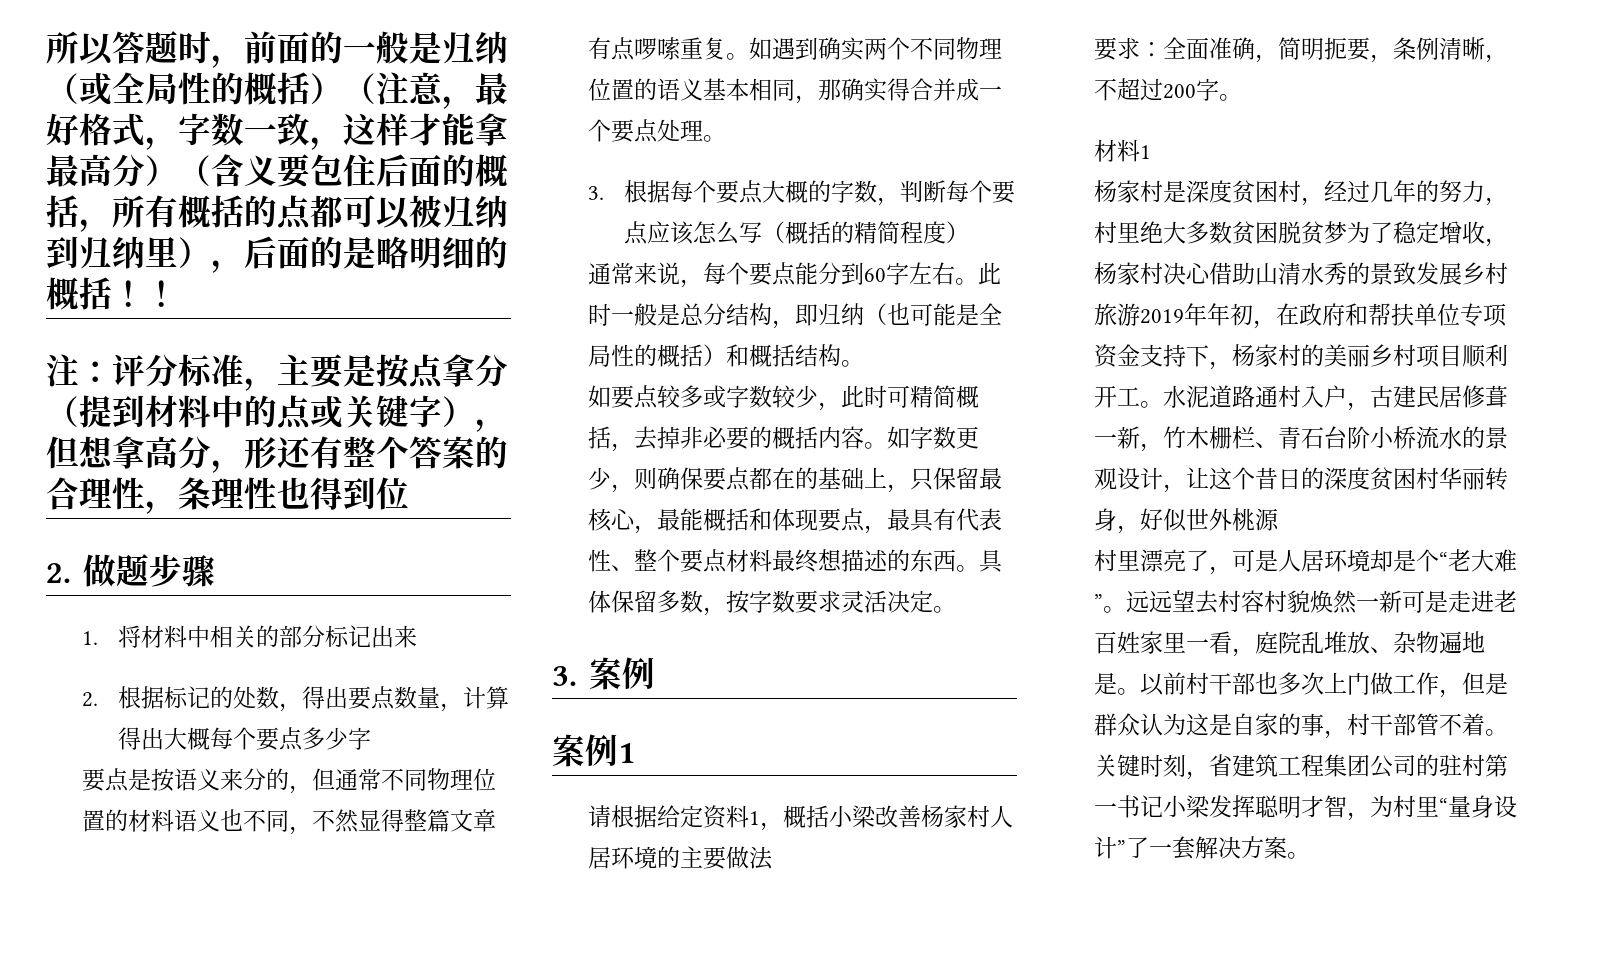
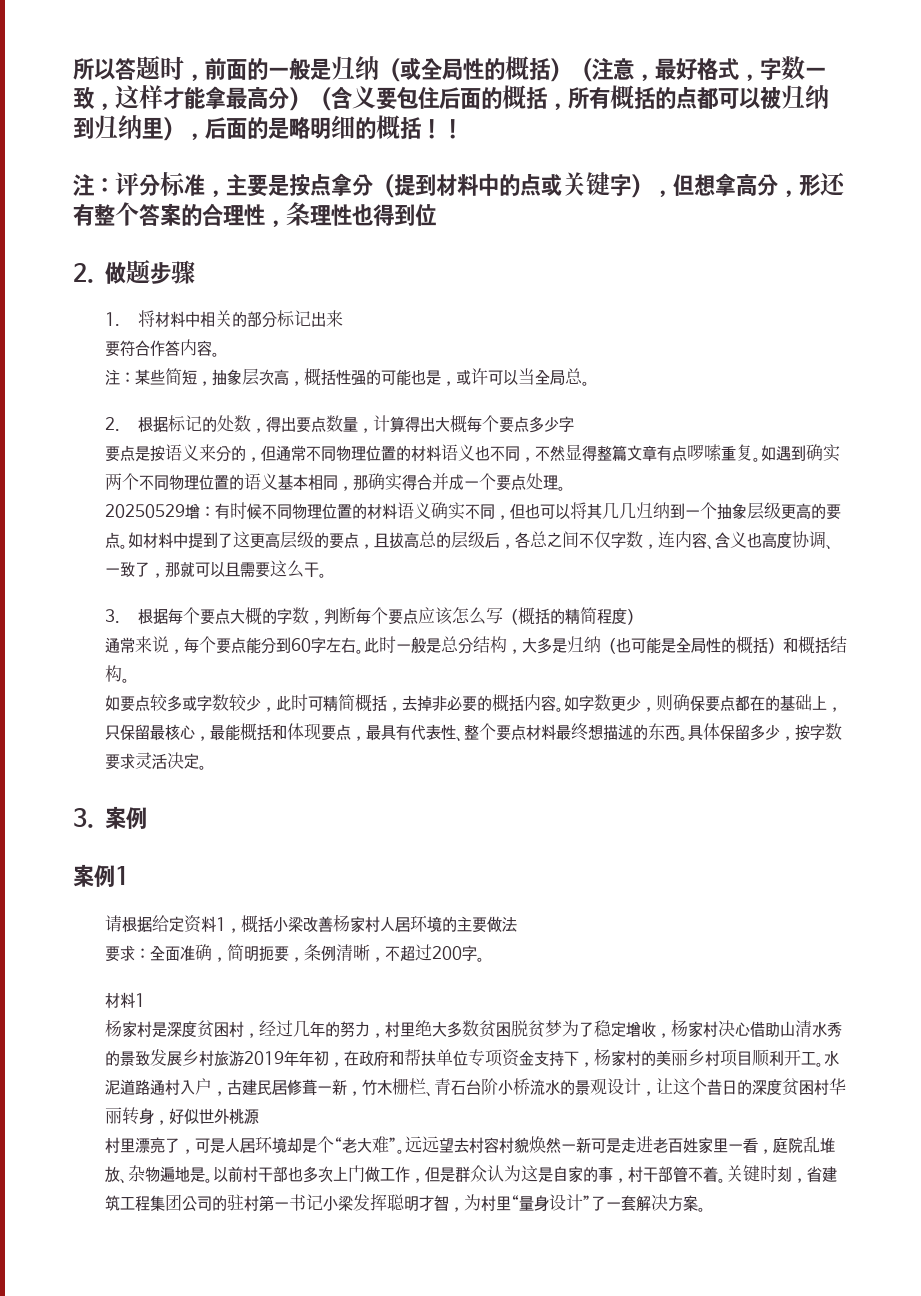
+ 要符合作答内容。
+ 注：某些简短，抽象层次高，概括性强的可能也是，或许可以当全局总。
+ 20250529增：有时候不同物理位置的材料语义确实不同，但也可以将其几几归纳到一个抽象层级更高的要点。如材料中提到了这更高层级的要点，且拔高总的层级后，各总之间不仅字数，连内容、含义也高度协调、一致了，那就可以且需要这么干。
- 此时一般是总分结构，即归纳（也可能是全局性的概括）和概括结构。
+ 此时一般是总分结构，大多是归纳（也可能是全局性的概括）和概括结构。
- 具体保留多数，按字数要求灵活决定。
+ 具体保留多少，按字数要求灵活决定。

